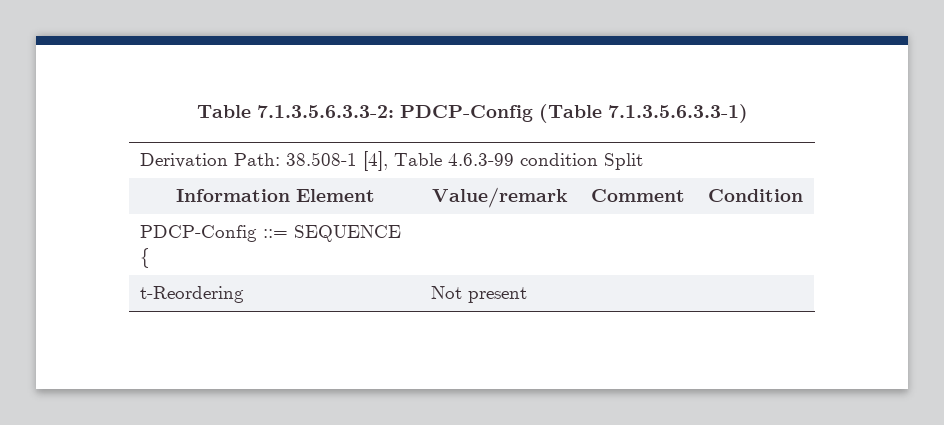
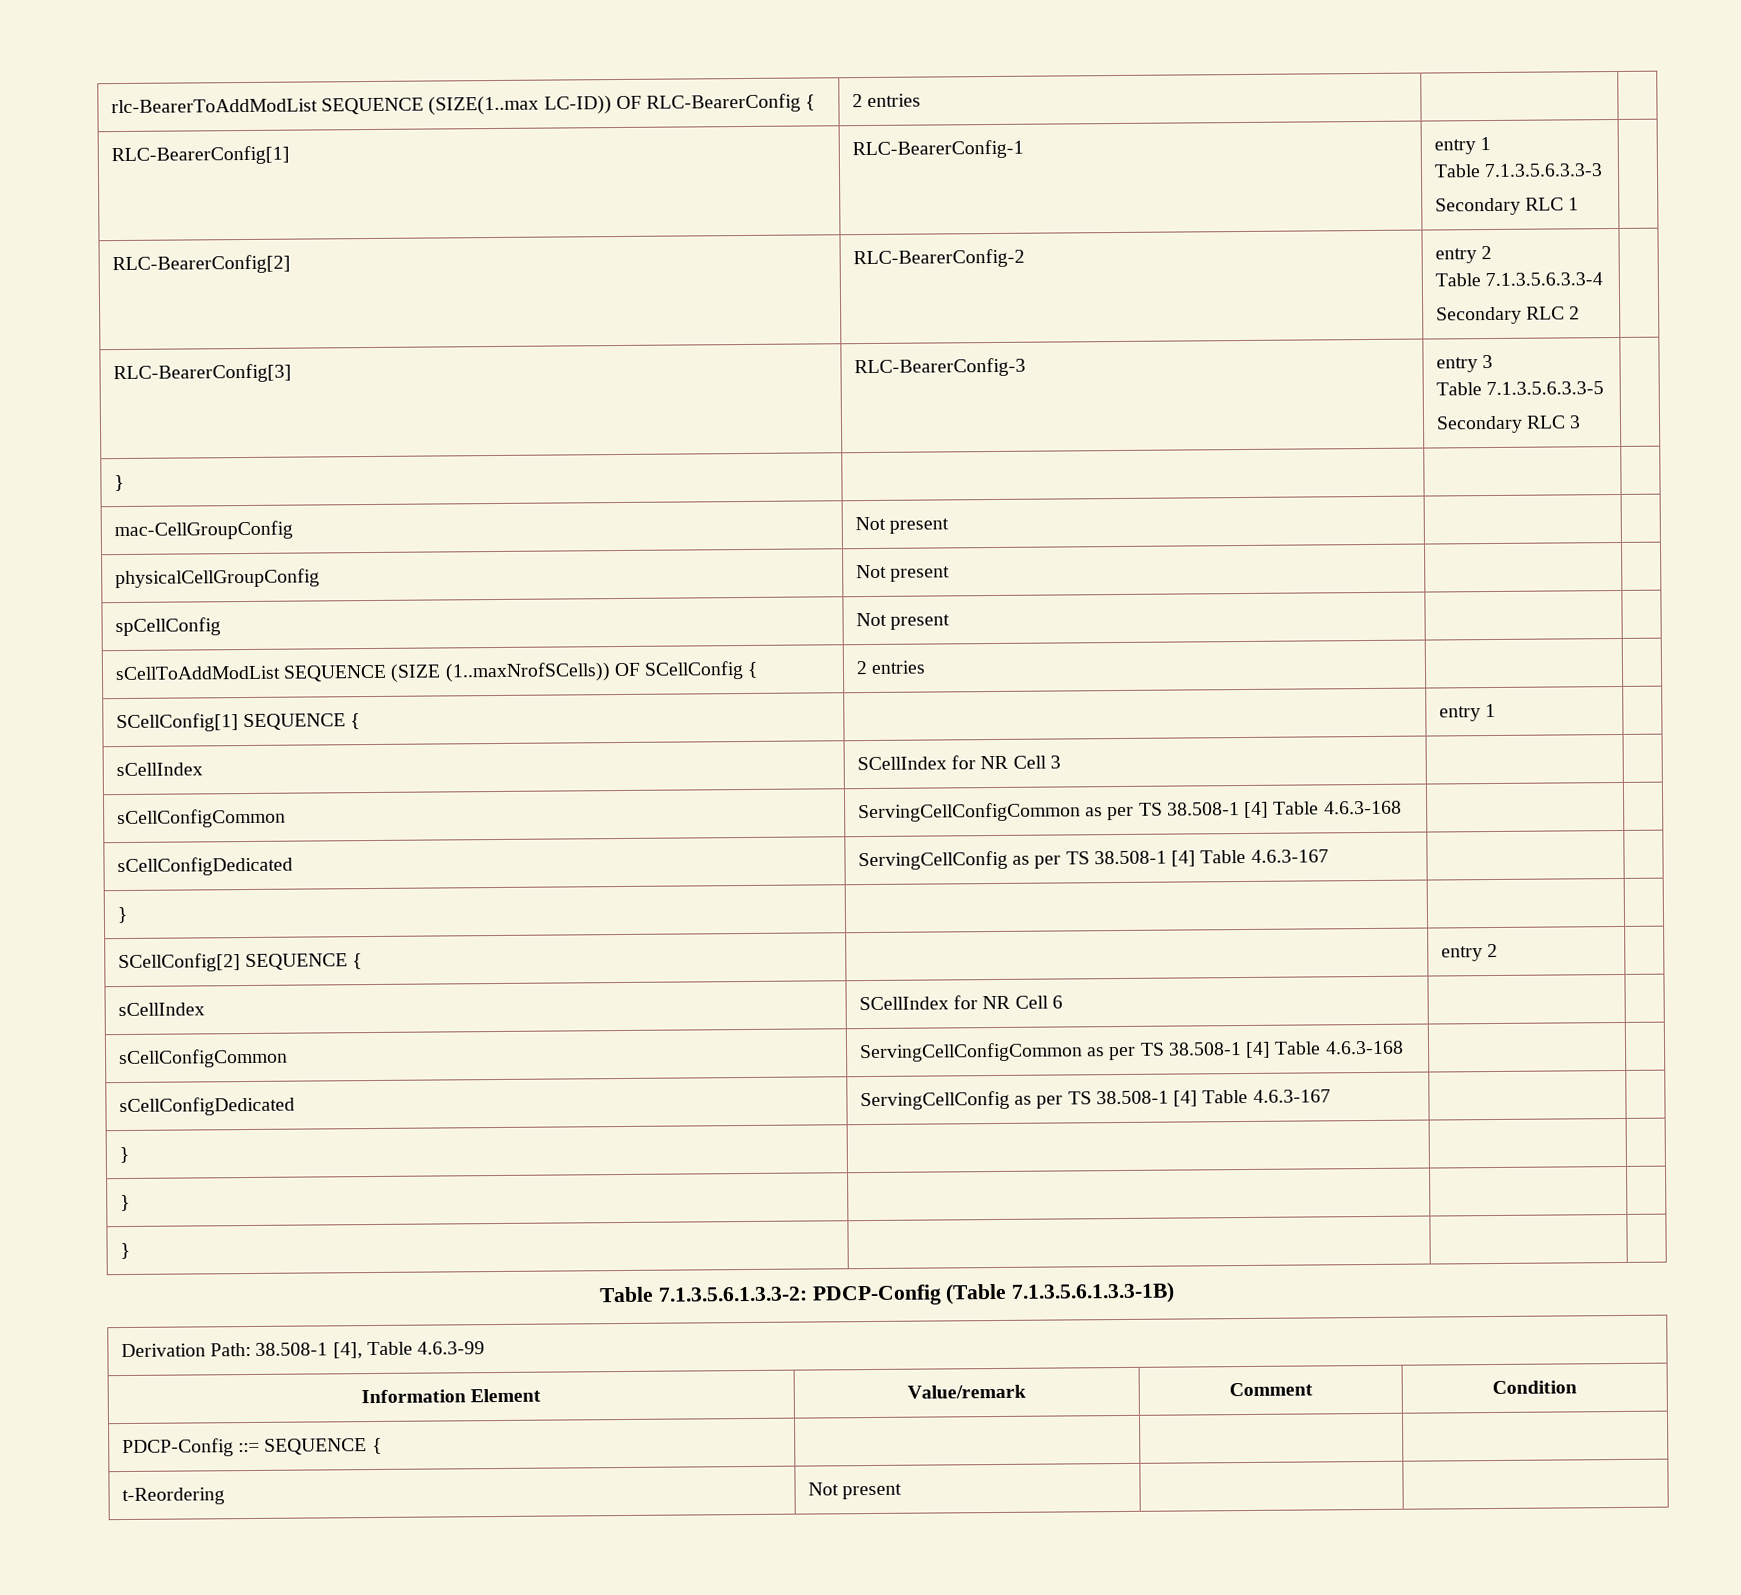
- Table 7.1.3.5.6.3.3-2: PDCP-Config (Table 7.1.3.5.6.3.3-1)
+ rlc-BearerToAddModList SEQUENCE (SIZE(1..max LC-ID)) OF RLC-BearerConfig { | 2 entries | |
+ RLC-BearerConfig[1] | RLC-BearerConfig-1 | entry 1
+ Table 7.1.3.5.6.3.3-3
+ Secondary RLC 1 |
+ RLC-BearerConfig[2] | RLC-BearerConfig-2 | entry 2
+ Table 7.1.3.5.6.3.3-4
+ Secondary RLC 2 |
+ RLC-BearerConfig[3] | RLC-BearerConfig-3 | entry 3
+ Table 7.1.3.5.6.3.3-5
+ Secondary RLC 3 |
+ } | | |
+ mac-CellGroupConfig | Not present | |
+ physicalCellGroupConfig | Not present | |
+ spCellConfig | Not present | |
+ sCellToAddModList SEQUENCE (SIZE (1..maxNrofSCells)) OF SCellConfig { | 2 entries | |
+ SCellConfig[1] SEQUENCE { | | entry 1 |
+ sCellIndex | SCellIndex for NR Cell 3 | |
+ sCellConfigCommon | ServingCellConfigCommon as per TS 38.508-1 [4] Table 4.6.3-168 | |
+ sCellConfigDedicated | ServingCellConfig as per TS 38.508-1 [4] Table 4.6.3-167 | |
+ } | | |
+ SCellConfig[2] SEQUENCE { | | entry 2 |
+ sCellIndex | SCellIndex for NR Cell 6 | |
+ sCellConfigCommon | ServingCellConfigCommon as per TS 38.508-1 [4] Table 4.6.3-168 | |
+ sCellConfigDedicated | ServingCellConfig as per TS 38.508-1 [4] Table 4.6.3-167 | |
+ } | | |
+ } | | |
+ } | | |
+ Table 7.1.3.5.6.1.3.3-2: PDCP-Config (Table 7.1.3.5.6.1.3.3-1B)
- Derivation Path: 38.508-1 [4], Table 4.6.3-99 condition Split
+ Derivation Path: 38.508-1 [4], Table 4.6.3-99

